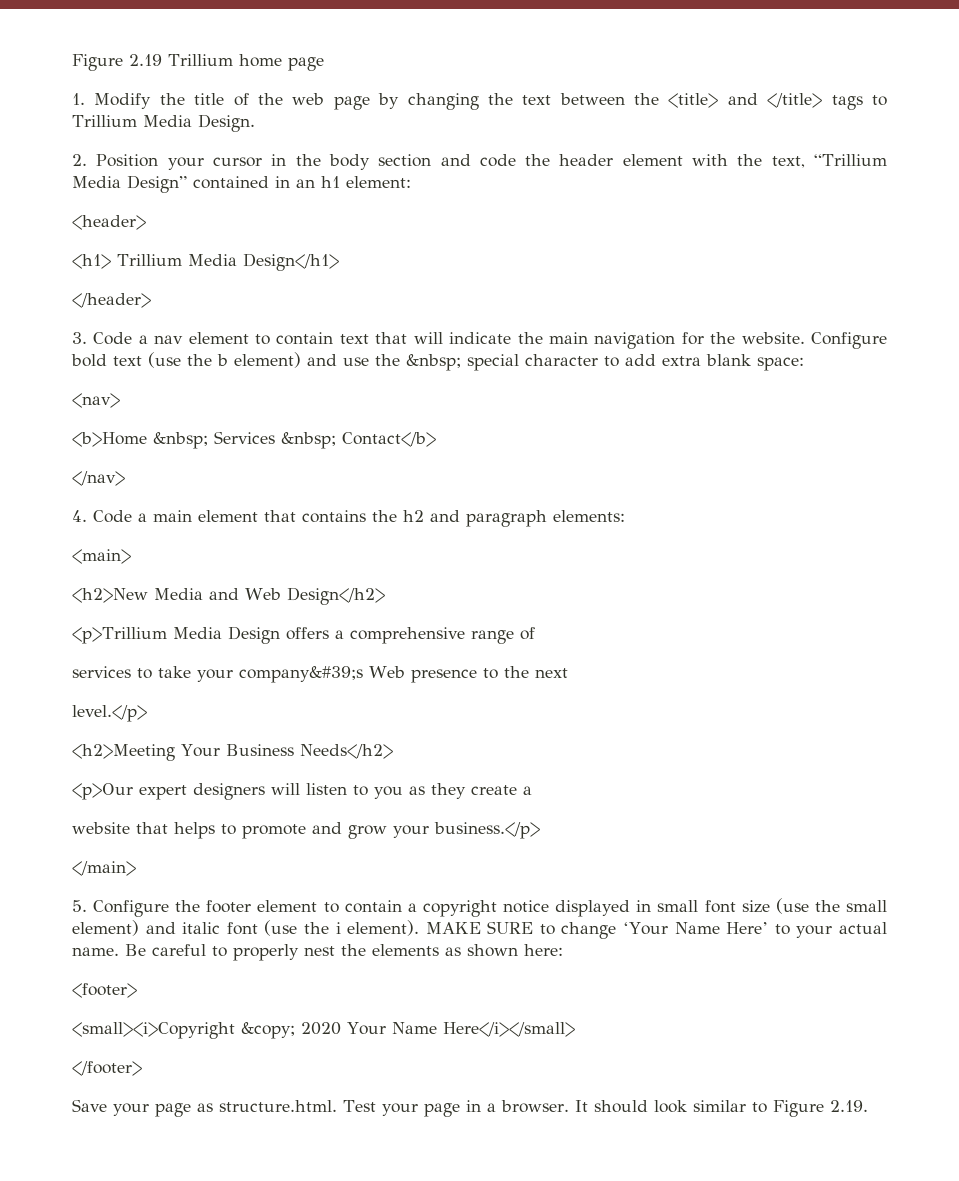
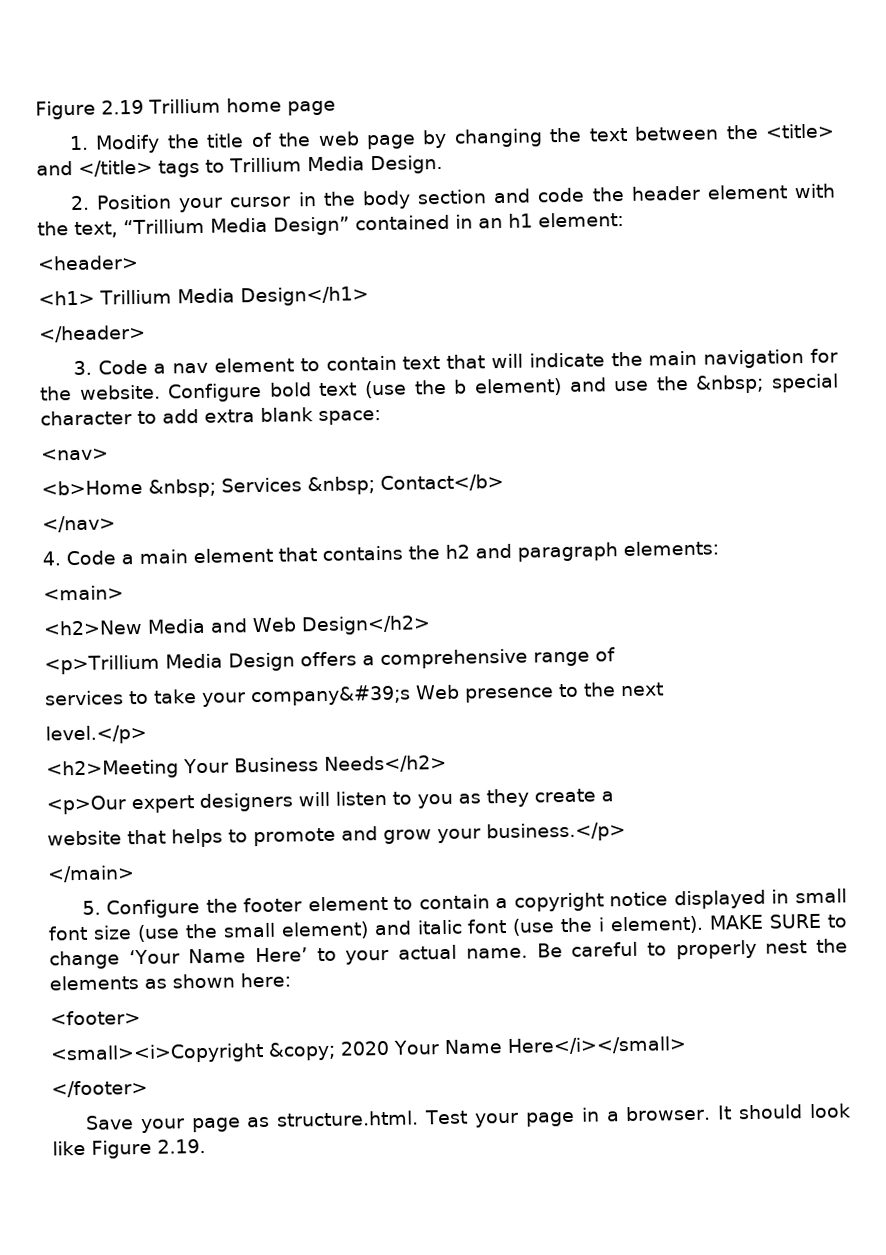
- It should look similar to Figure 2.19.
+ It should look like Figure 2.19.

